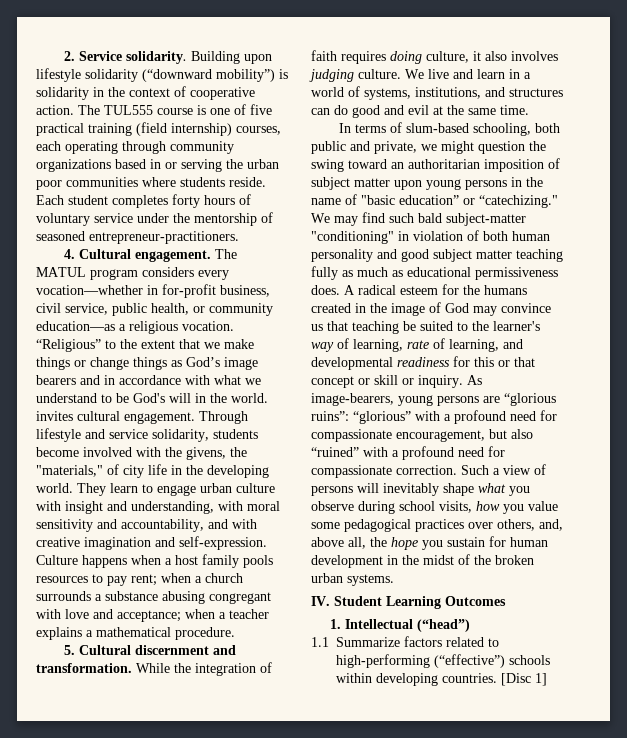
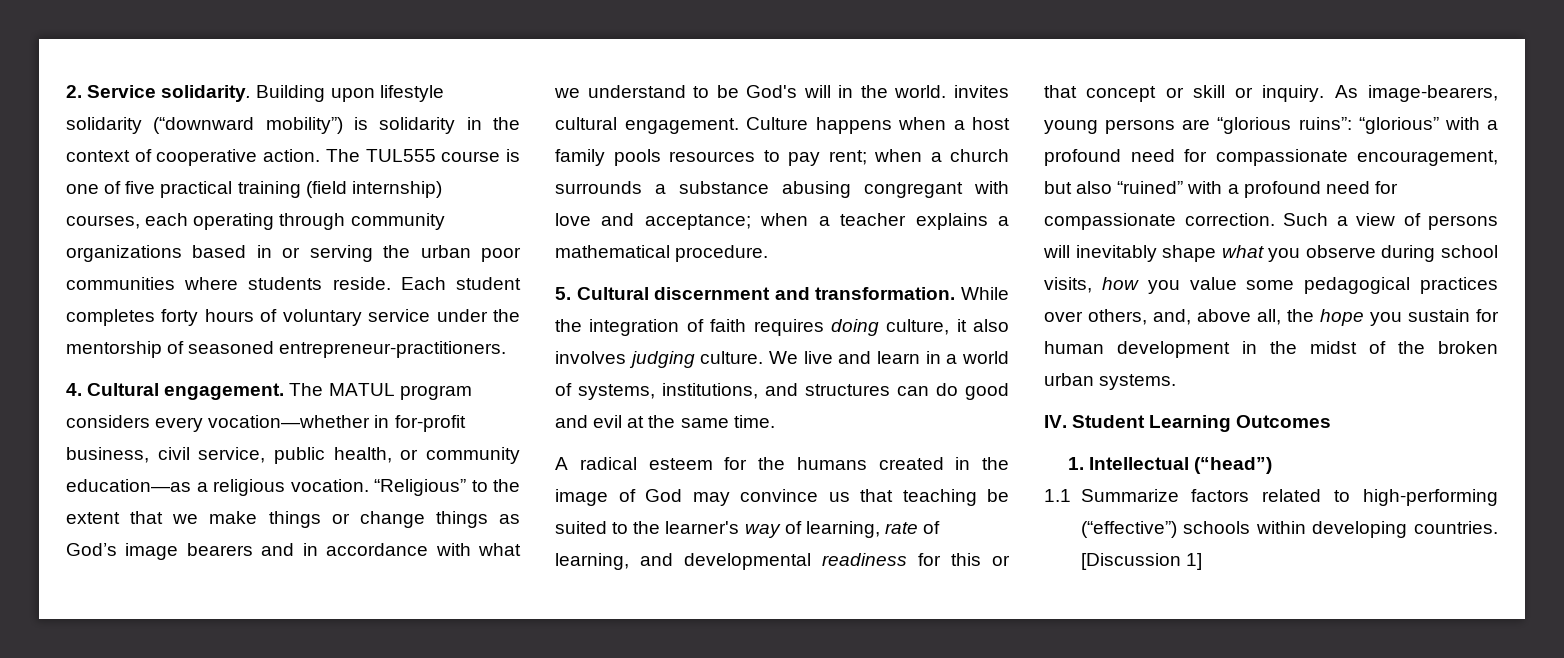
- Through lifestyle and service solidarity, students become involved with the givens, the "materials," of city life in the developing world. They learn to engage urban culture with insight and understanding, with moral sensitivity and accountability, and with creative imagination and self-expression.
- In terms of slum-based schooling, both public and private, we might question the swing toward an authoritarian imposition of subject matter upon young persons in the name of "basic education” or “catechizing." We may find such bald subject-matter "conditioning" in violation of both human personality and good subject matter teaching fully as much as educational permissiveness does.
- [Disc 1]
+ [Discussion 1]

